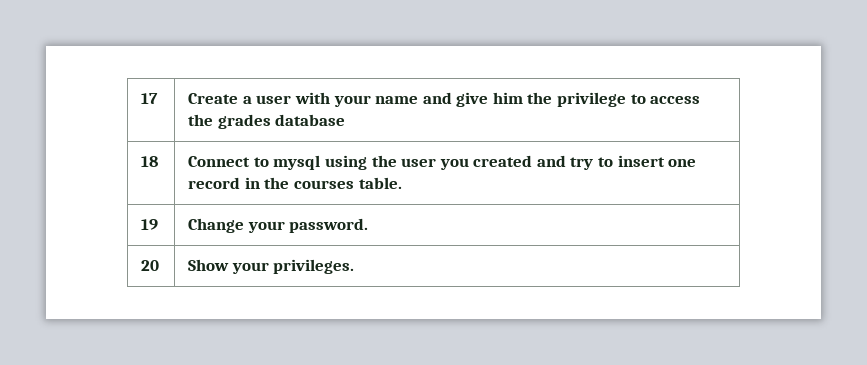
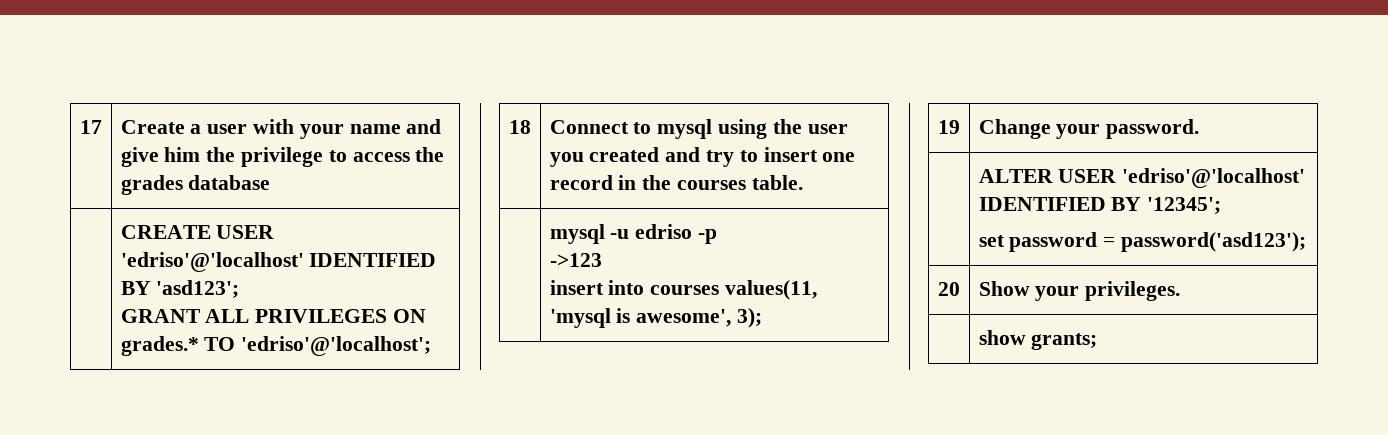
+ | CREATE USER 'edriso'@'localhost' IDENTIFIED BY 'asd123';
+ GRANT ALL PRIVILEGES ON grades.* TO 'edriso'@'localhost';
+ | mysql -u edriso -p
+ ->123
+ insert into courses values(11, 'mysql is awesome', 3);
  19 | Change your password.
+ | ALTER USER 'edriso'@'localhost' IDENTIFIED BY '12345';
+ set password = password('asd123');
+ | show grants;

